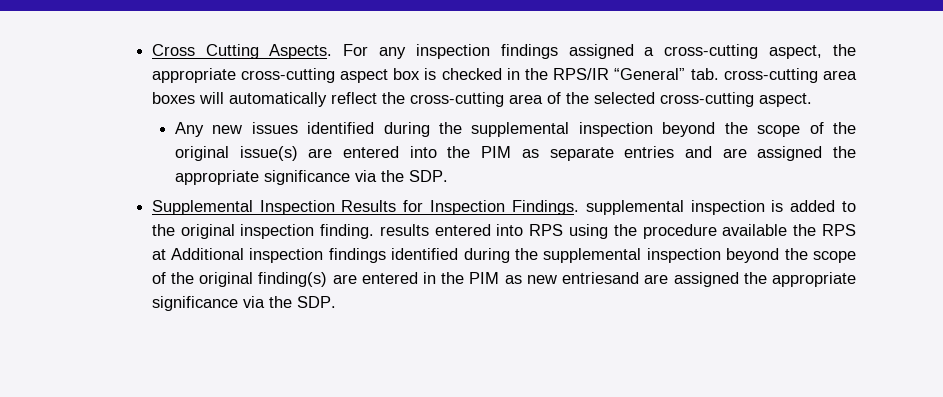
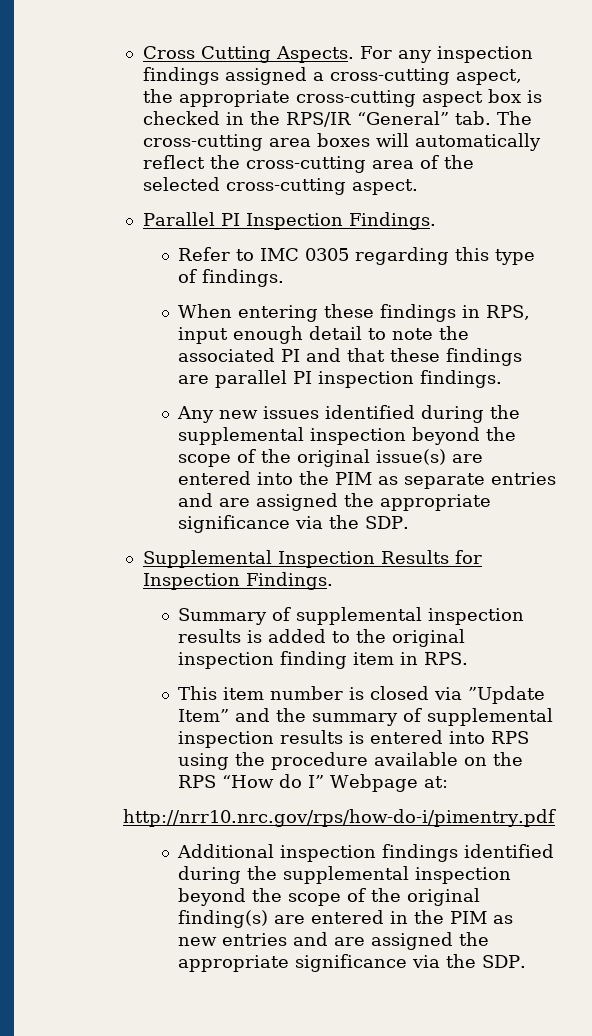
- For any inspection findings assigned a cross-cutting aspect, the appropriate cross-cutting aspect box is checked in the RPS/IR “General” tab. cross-cutting area boxes will automatically reflect the cross-cutting area of the selected cross-cutting aspect.
+ For any inspection findings assigned a cross-cutting aspect, the appropriate cross-cutting aspect box is checked in the RPS/IR “General” tab. The cross-cutting area boxes will automatically reflect the cross-cutting area of the selected cross-cutting aspect.
+ Parallel PI Inspection Findings.
+ Refer to IMC 0305 regarding this type of findings.
+ When entering these findings in RPS, input enough detail to note the associated PI and that these findings are parallel PI inspection findings.
- Supplemental Inspection Results for Inspection Findings. supplemental inspection is added to the original inspection finding. results entered into RPS using the procedure available the RPS at Additional inspection findings identified during the supplemental inspection beyond the scope of the original finding(s) are entered in the PIM as new entriesand are assigned the appropriate significance via the SDP.
+ Supplemental Inspection Results for Inspection Findings.
+ Summary of supplemental inspection results is added to the original inspection finding item in RPS.
+ This item number is closed via ”Update Item” and the summary of supplemental inspection results is entered into RPS using the procedure available on the RPS “How do I” Webpage at:
+ http://nrr10.nrc.gov/rps/how-do-i/pimentry.pdf
+ Additional inspection findings identified during the supplemental inspection beyond the scope of the original finding(s) are entered in the PIM as new entries and are assigned the appropriate significance via the SDP.

